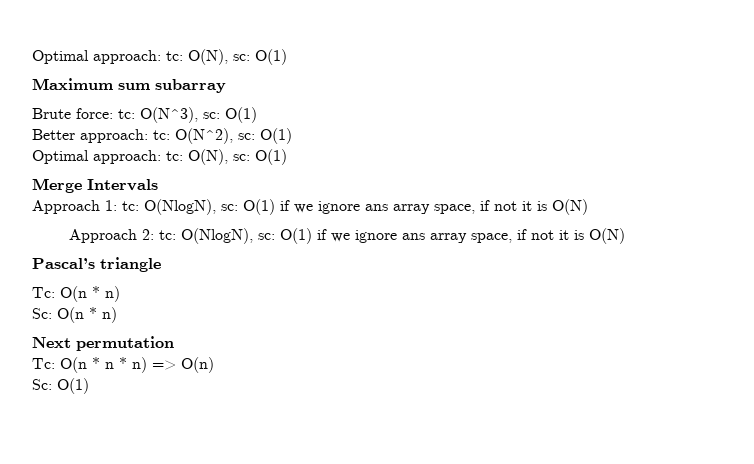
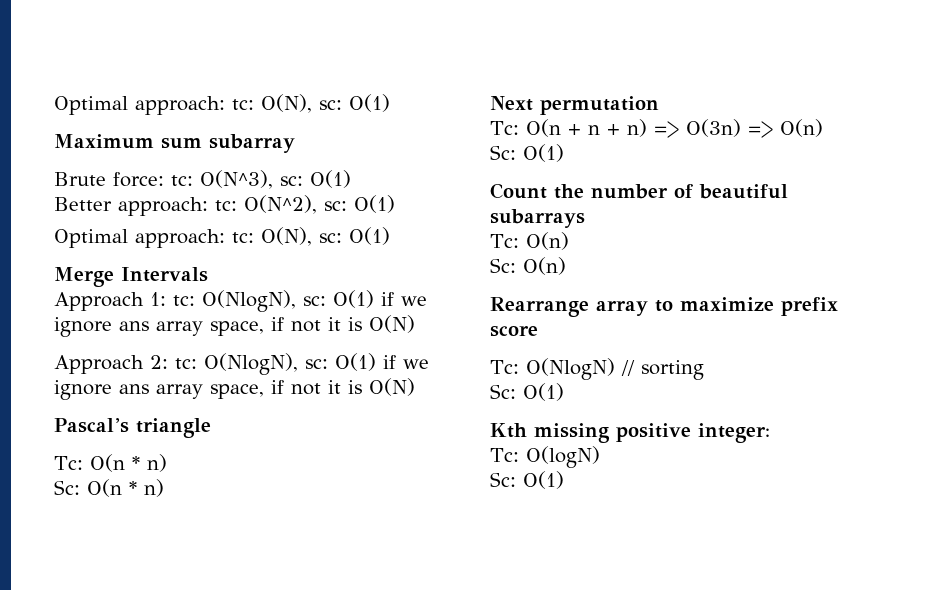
- Tc: O(n * n * n) => O(n)
+ Tc: O(n + n + n) => O(3n) => O(n)
+ Sc: O(1)
+ Count the number of beautiful subarrays
+ Tc: O(n)
+ Sc: O(n)
+ Rearrange array to maximize prefix score
+ Tc: O(NlogN) // sorting
+ Sc: O(1)
+ Kth missing positive integer:
+ Tc: O(logN)

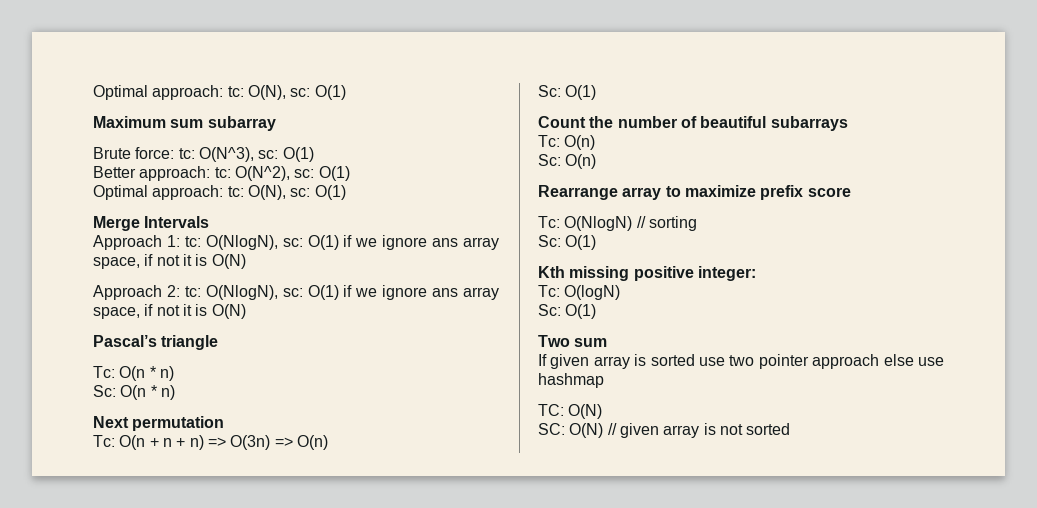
+ Two sum
+ If given array is sorted use two pointer approach else use hashmap
+ TC: O(N)
+ SC: O(N) // given array is not sorted

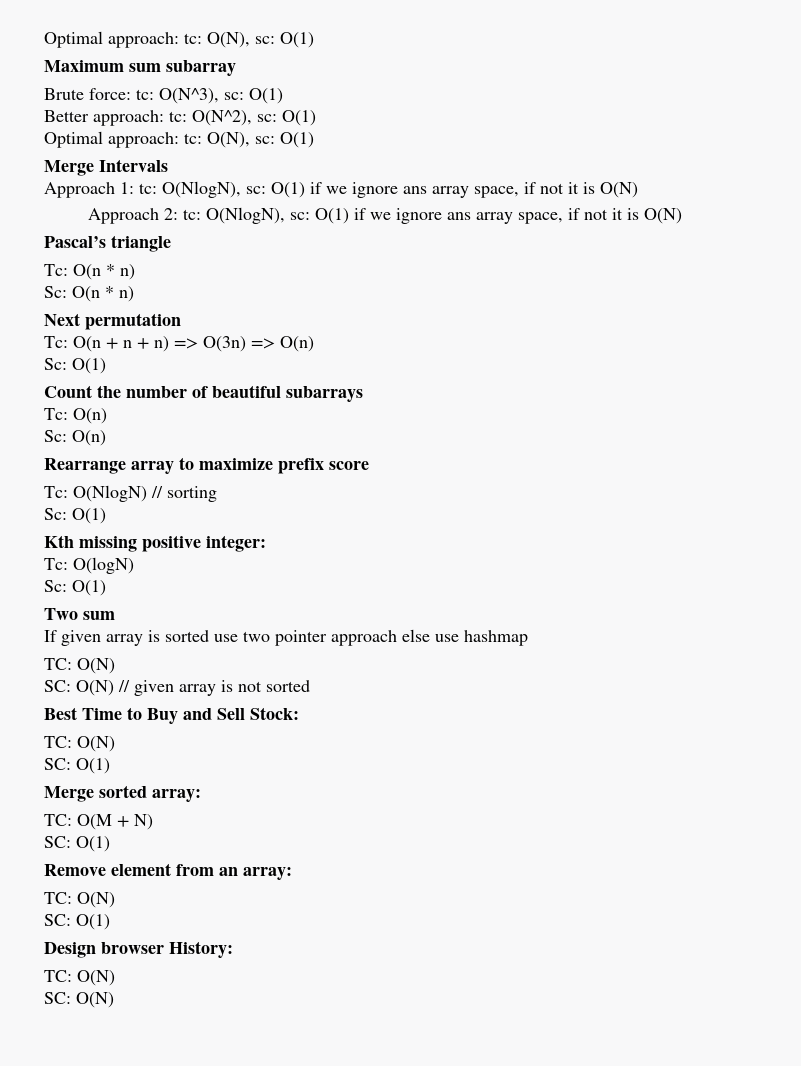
+ Best Time to Buy and Sell Stock:
+ TC: O(N)
+ SC: O(1)
+ Merge sorted array:
+ TC: O(M + N)
+ SC: O(1)
+ Remove element from an array:
+ TC: O(N)
+ SC: O(1)
+ Design browser History:
+ TC: O(N)
+ SC: O(N)

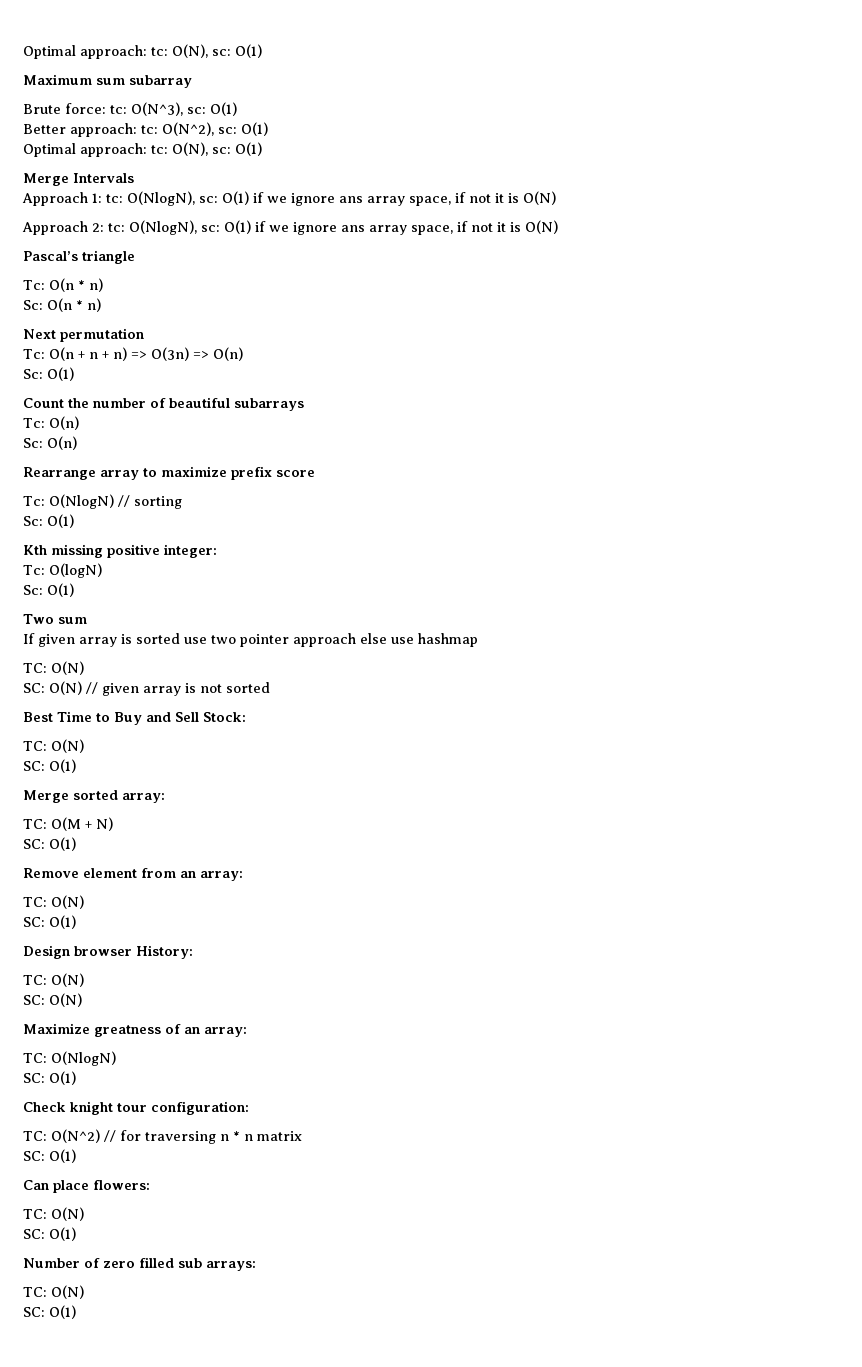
+ Maximize greatness of an array:
+ TC: O(NlogN)
+ SC: O(1)
+ Check knight tour configuration:
+ TC: O(N^2) // for traversing n * n matrix
+ SC: O(1)
+ Can place flowers:
+ TC: O(N)
+ SC: O(1)
+ Number of zero filled sub arrays:
+ TC: O(N)
+ SC: O(1)

